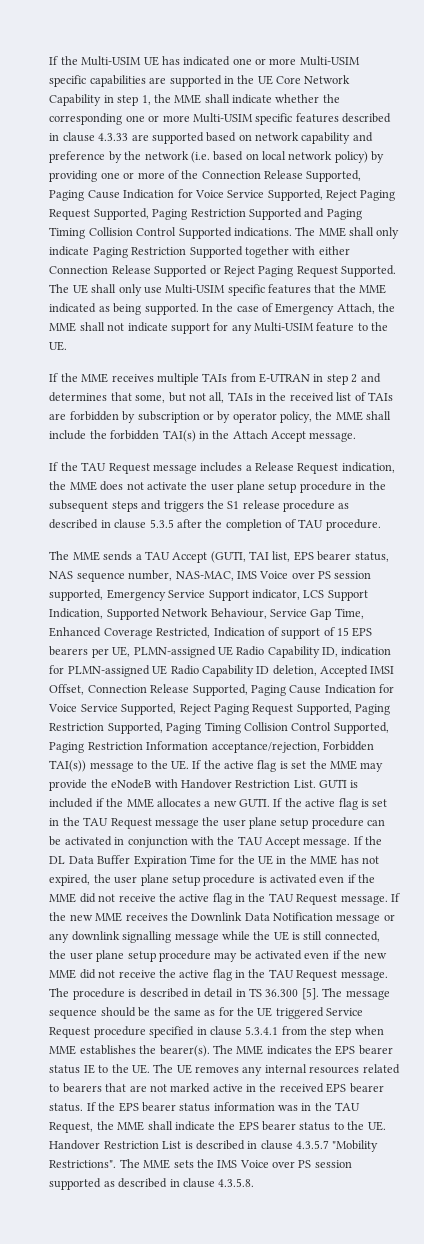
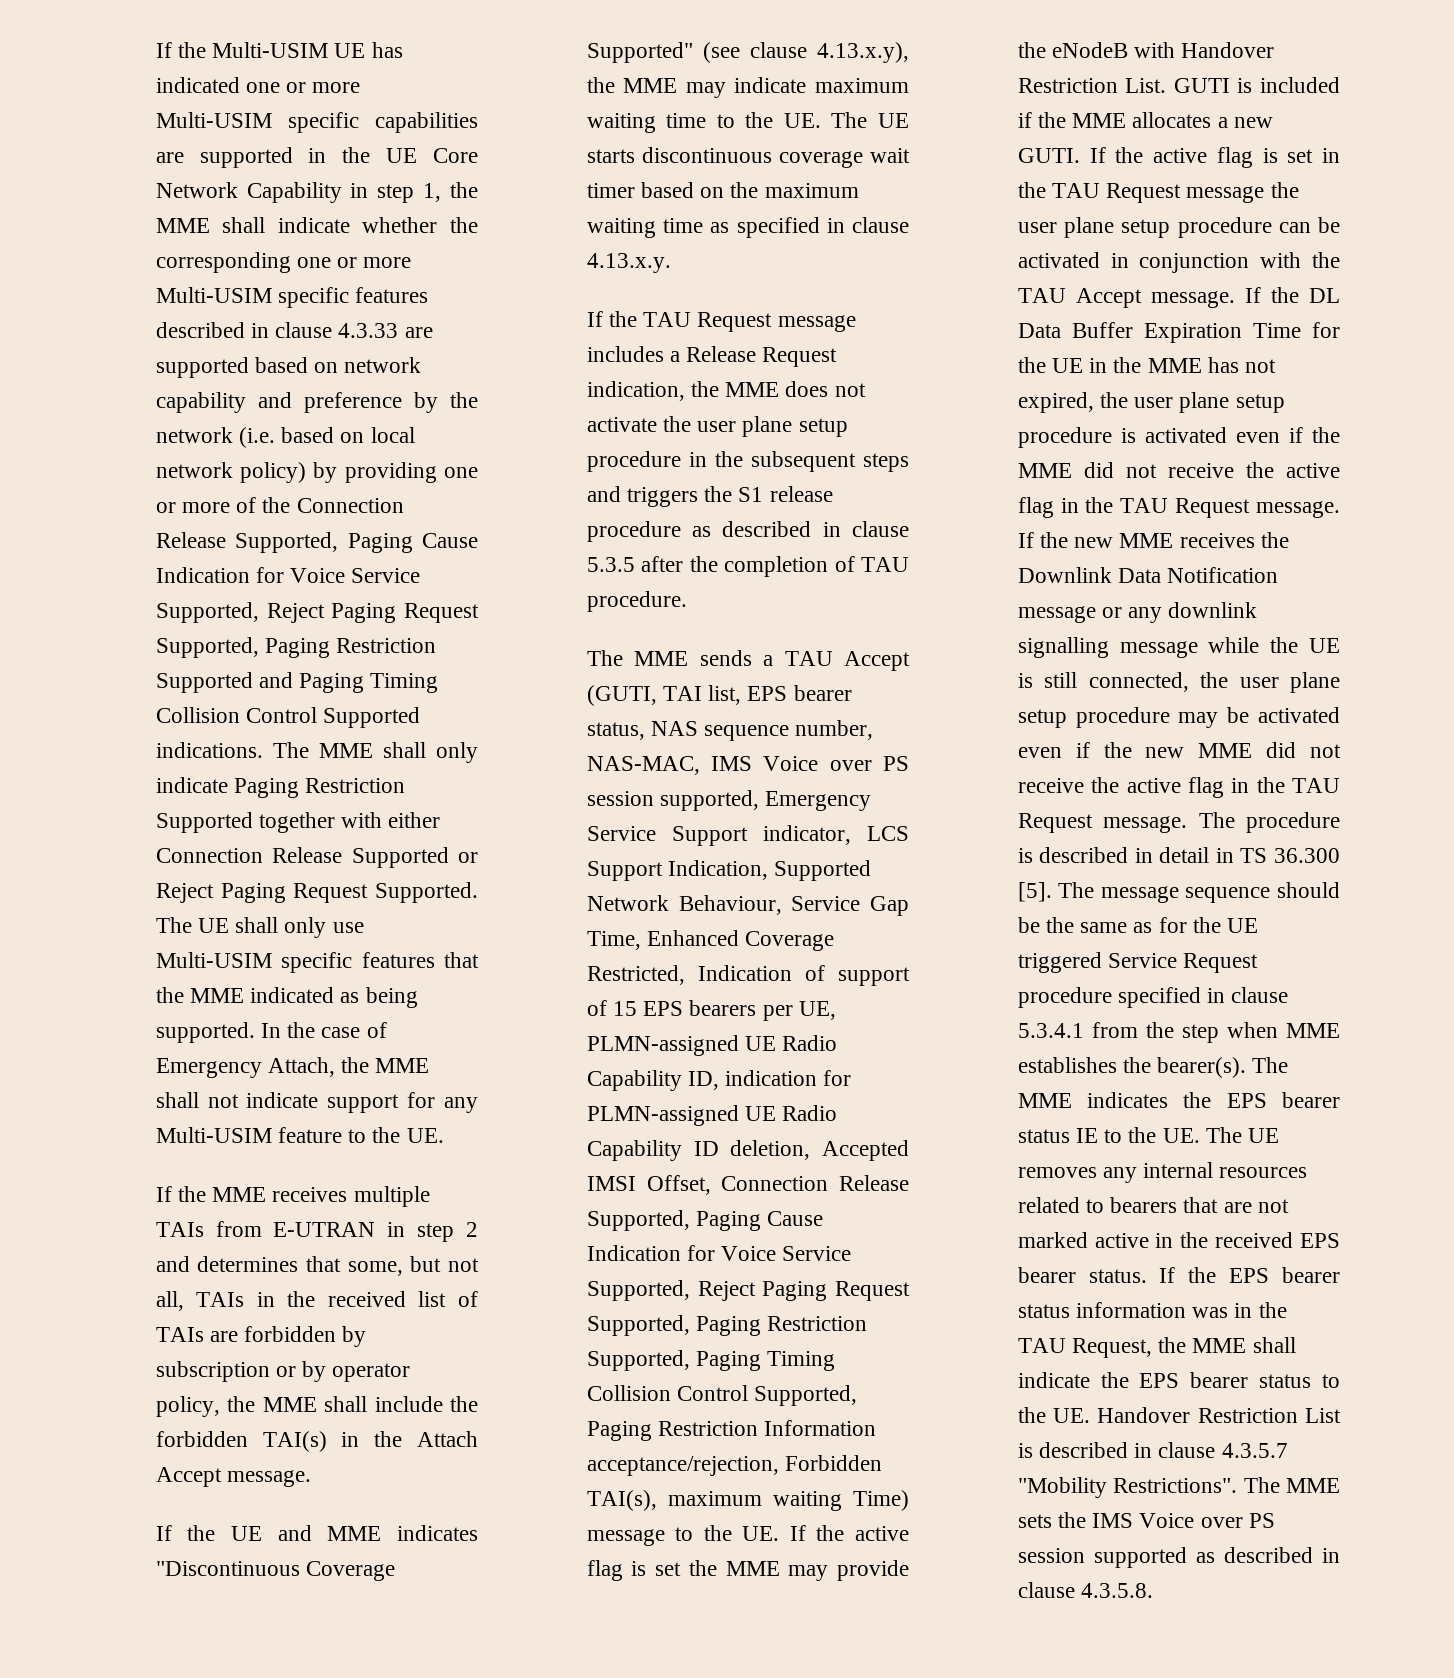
+ If the UE and MME indicates "Discontinuous Coverage Supported" (see clause 4.13.x.y), the MME may indicate maximum waiting time to the UE. The UE starts discontinuous coverage wait timer based on the maximum waiting time as specified in clause 4.13.x.y.
- The MME sends a TAU Accept (GUTI, TAI list, EPS bearer status, NAS sequence number, NAS-MAC, IMS Voice over PS session supported, Emergency Service Support indicator, LCS Support Indication, Supported Network Behaviour, Service Gap Time, Enhanced Coverage Restricted, Indication of support of 15 EPS bearers per UE, PLMN-assigned UE Radio Capability ID, indication for PLMN-assigned UE Radio Capability ID deletion, Accepted IMSI Offset, Connection Release Supported, Paging Cause Indication for Voice Service Supported, Reject Paging Request Supported, Paging Restriction Supported, Paging Timing Collision Control Supported, Paging Restriction Information acceptance/rejection, Forbidden TAI(s)) message to the UE. If the active flag is set the MME may provide the eNodeB with Handover Restriction List.
+ The MME sends a TAU Accept (GUTI, TAI list, EPS bearer status, NAS sequence number, NAS-MAC, IMS Voice over PS session supported, Emergency Service Support indicator, LCS Support Indication, Supported Network Behaviour, Service Gap Time, Enhanced Coverage Restricted, Indication of support of 15 EPS bearers per UE, PLMN-assigned UE Radio Capability ID, indication for PLMN-assigned UE Radio Capability ID deletion, Accepted IMSI Offset, Connection Release Supported, Paging Cause Indication for Voice Service Supported, Reject Paging Request Supported, Paging Restriction Supported, Paging Timing Collision Control Supported, Paging Restriction Information acceptance/rejection, Forbidden TAI(s), maximum waiting Time) message to the UE. If the active flag is set the MME may provide the eNodeB with Handover Restriction List.

